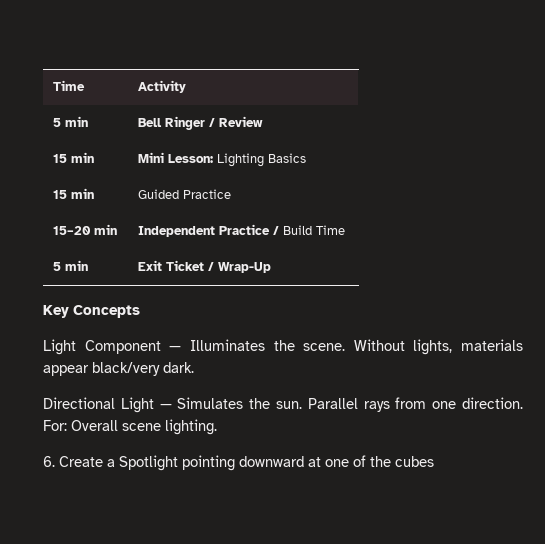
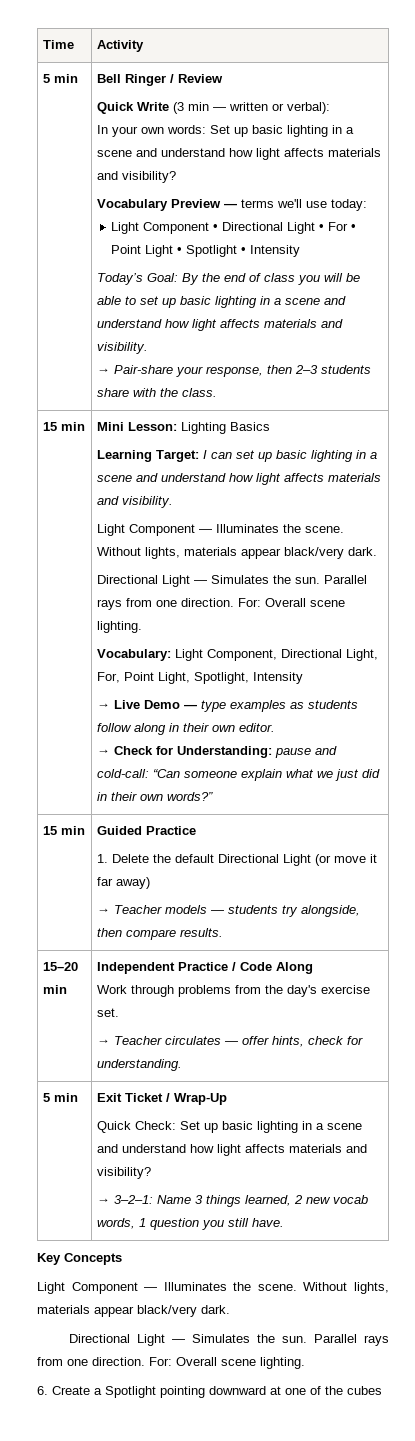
+ Quick Write (3 min — written or verbal):
+ In your own words: Set up basic lighting in a scene and understand how light affects materials and visibility?
+ Vocabulary Preview — terms we'll use today:
+ Light Component • Directional Light • For • Point Light • Spotlight • Intensity
+ Today’s Goal: By the end of class you will be able to set up basic lighting in a scene and understand how light affects materials and visibility.
+ → Pair-share your response, then 2–3 students share with the class.
+ Learning Target: I can set up basic lighting in a scene and understand how light affects materials and visibility.
+ Light Component — Illuminates the scene. Without lights, materials appear black/very dark.
+ Directional Light — Simulates the sun. Parallel rays from one direction. For: Overall scene lighting.
+ Vocabulary: Light Component, Directional Light, For, Point Light, Spotlight, Intensity
+ → Live Demo — type examples as students follow along in their own editor.
+ → Check for Understanding: pause and cold-call: “Can someone explain what we just did in their own words?”
  15 min | Guided Practice
+ 1. Delete the default Directional Light (or move it far away)
+ → Teacher models — students try alongside, then compare results.
- 15–20 min | Independent Practice / Build Time
+ 15–20 min | Independent Practice / Code Along
+ Work through problems from the day's exercise set.
+ → Teacher circulates — offer hints, check for understanding.
  5 min | Exit Ticket / Wrap-Up
+ Quick Check: Set up basic lighting in a scene and understand how light affects materials and visibility?
+ → 3–2–1: Name 3 things learned, 2 new vocab words, 1 question you still have.

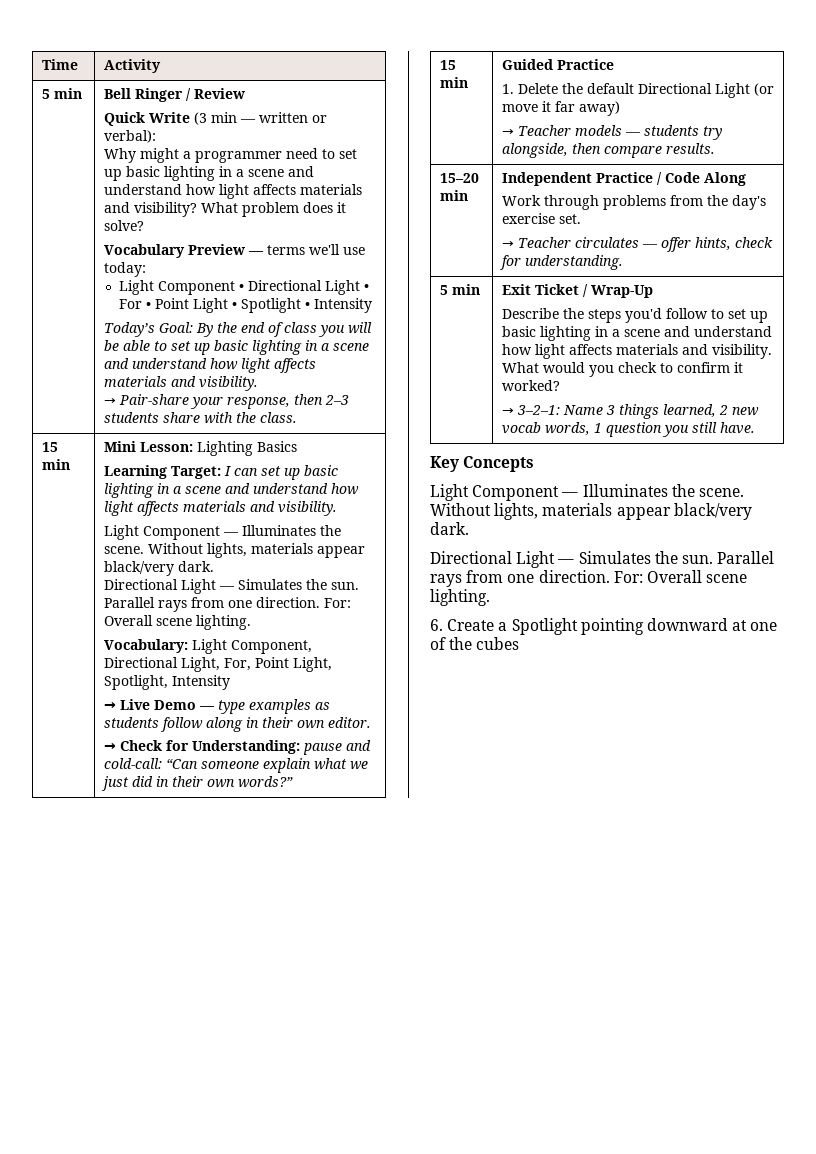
- In your own words: Set up basic lighting in a scene and understand how light affects materials and visibility?
+ Why might a programmer need to set up basic lighting in a scene and understand how light affects materials and visibility? What problem does it solve?
- Quick Check: Set up basic lighting in a scene and understand how light affects materials and visibility?
+ Describe the steps you'd follow to set up basic lighting in a scene and understand how light affects materials and visibility. What would you check to confirm it worked?

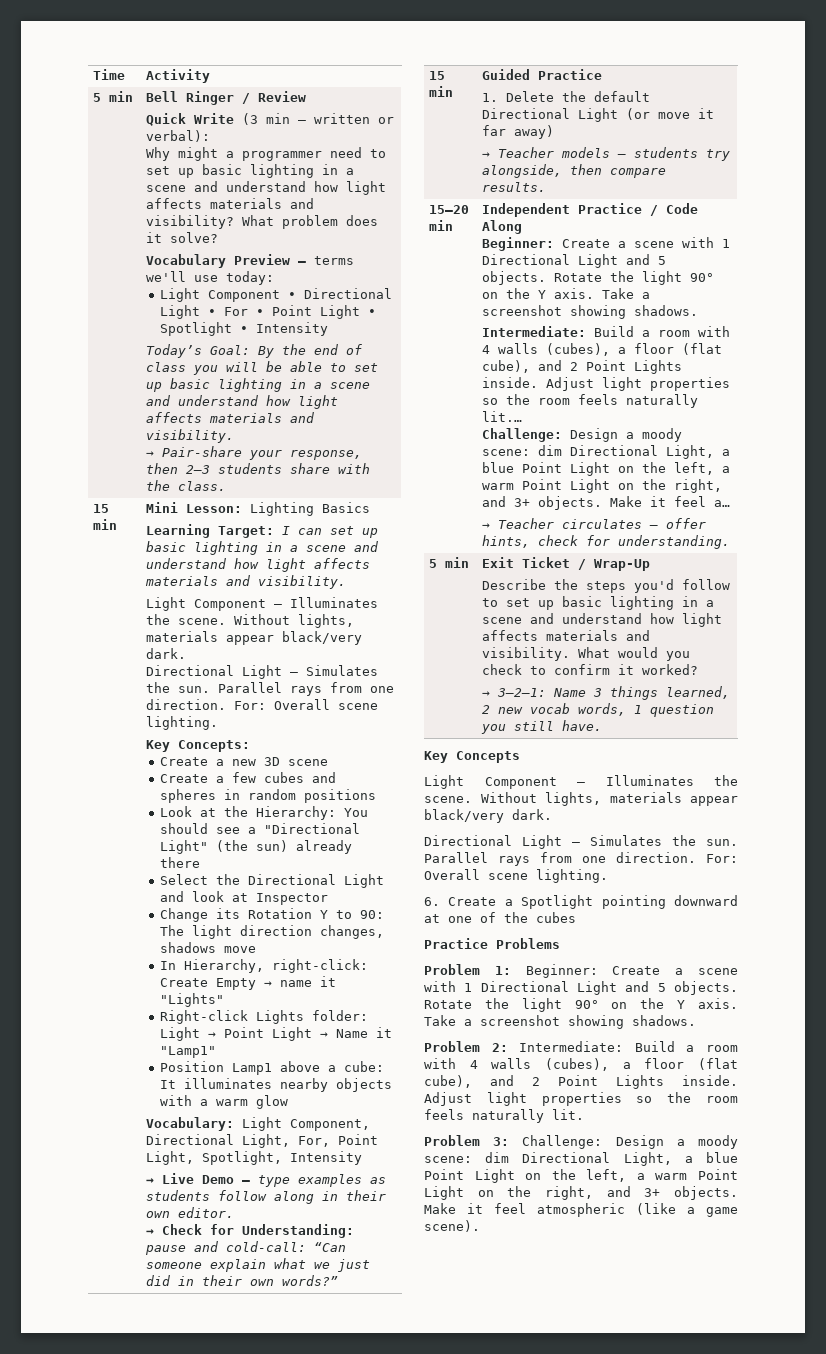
+ Key Concepts:
+ Create a new 3D scene
+ Create a few cubes and spheres in random positions
+ Look at the Hierarchy: You should see a "Directional Light" (the sun) already there
+ Select the Directional Light and look at Inspector
+ Change its Rotation Y to 90: The light direction changes, shadows move
+ In Hierarchy, right-click: Create Empty → name it "Lights"
+ Right-click Lights folder: Light → Point Light → Name it "Lamp1"
+ Position Lamp1 above a cube: It illuminates nearby objects with a warm glow
  Independent Practice / Code Along
- Work through problems from the day's exercise set.
+ Beginner: Create a scene with 1 Directional Light and 5 objects. Rotate the light 90° on the Y axis. Take a screenshot showing shadows.
+ Intermediate: Build a room with 4 walls (cubes), a floor (flat cube), and 2 Point Lights inside. Adjust light properties so the room feels naturally lit.…
+ Challenge: Design a moody scene: dim Directional Light, a blue Point Light on the left, a warm Point Light on the right, and 3+ objects. Make it feel a…
+ Practice Problems
+ Problem 1: Beginner: Create a scene with 1 Directional Light and 5 objects. Rotate the light 90° on the Y axis. Take a screenshot showing shadows.
+ Problem 2: Intermediate: Build a room with 4 walls (cubes), a floor (flat cube), and 2 Point Lights inside. Adjust light properties so the room feels naturally lit.
+ Problem 3: Challenge: Design a moody scene: dim Directional Light, a blue Point Light on the left, a warm Point Light on the right, and 3+ objects. Make it feel atmospheric (like a game scene).

